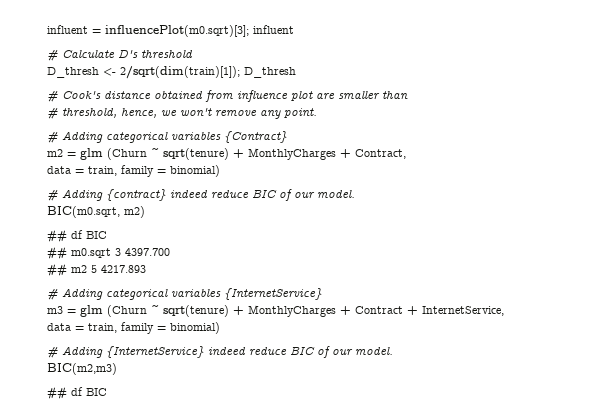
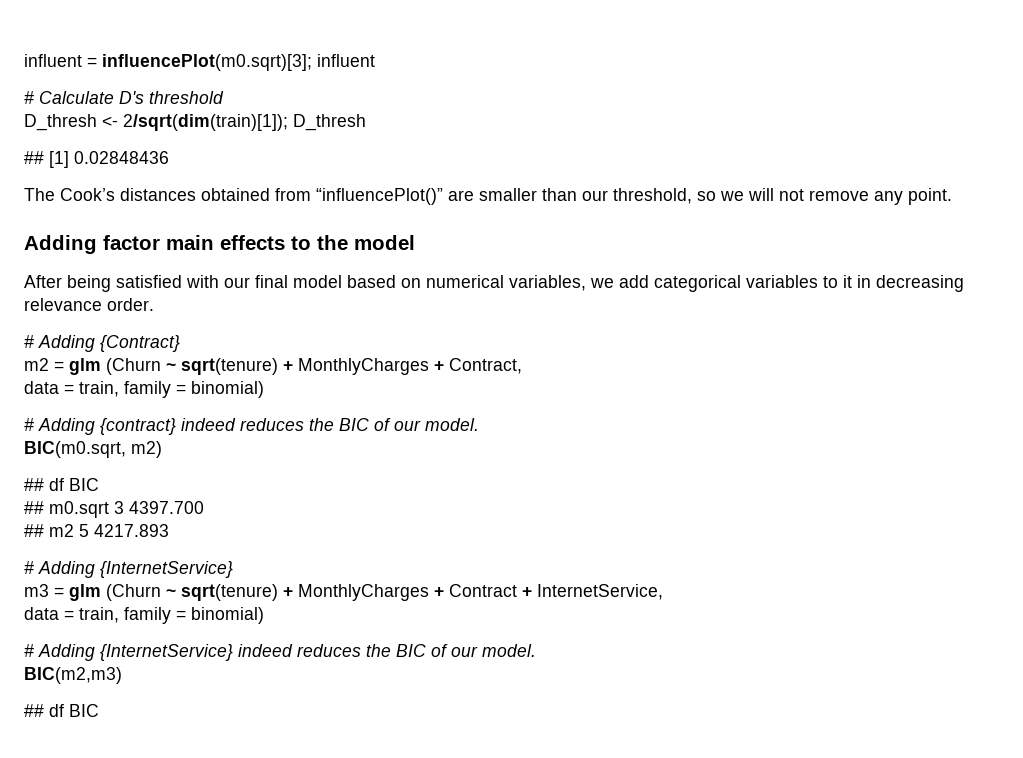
- # Cook's distance obtained from influence plot are smaller than
- # threshold, hence, we won't remove any point.
- # Adding categorical variables {Contract}
+ ## [1] 0.02848436
+ The Cook’s distances obtained from “influencePlot()” are smaller than our threshold, so we will not remove any point.
+ Adding factor main effects to the model
+ After being satisfied with our final model based on numerical variables, we add categorical variables to it in decreasing relevance order.
+ # Adding {Contract}
- # Adding {contract} indeed reduce BIC of our model.
+ # Adding {contract} indeed reduces the BIC of our model.
  ## m2 5 4217.893
- # Adding categorical variables {InternetService}
+ # Adding {InternetService}
- # Adding {InternetService} indeed reduce BIC of our model.
+ # Adding {InternetService} indeed reduces the BIC of our model.

